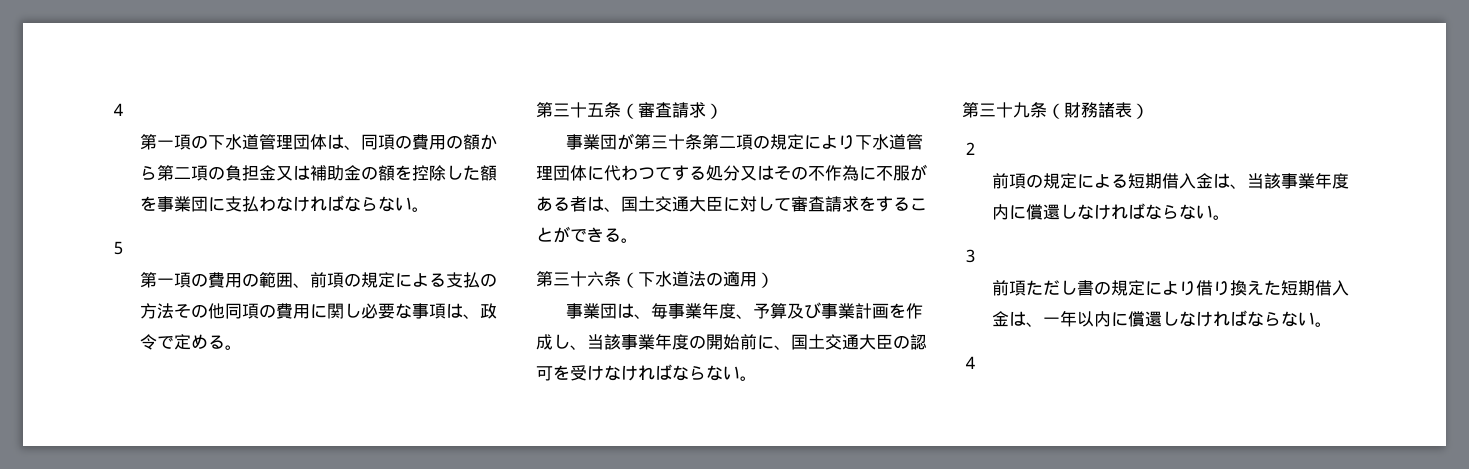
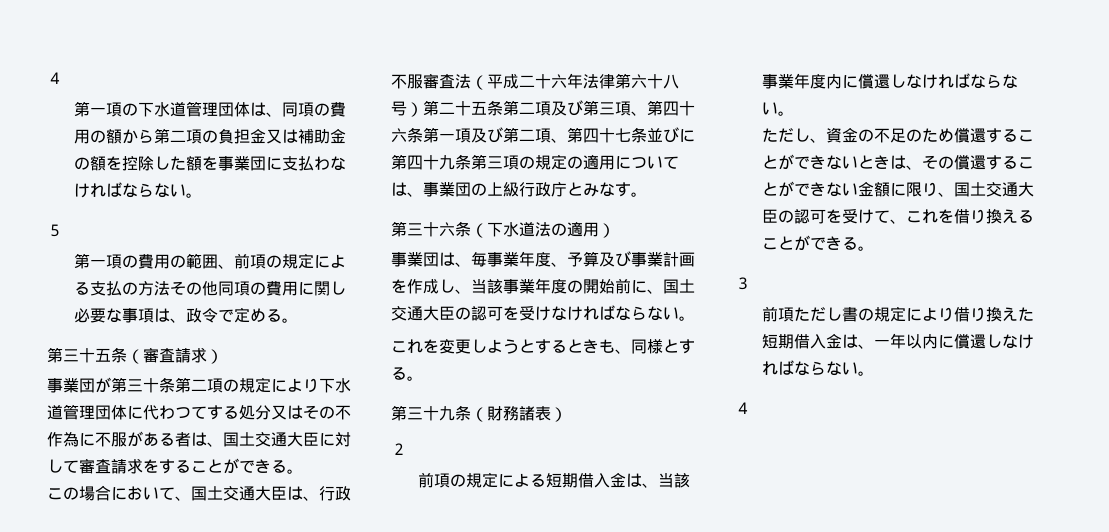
+ この場合において、国土交通大臣は、行政不服審査法（平成二十六年法律第六十八号）第二十五条第二項及び第三項、第四十六条第一項及び第二項、第四十七条並びに第四十九条第三項の規定の適用については、事業団の上級行政庁とみなす。
+ これを変更しようとするときも、同様とする。
+ ただし、資金の不足のため償還することができないときは、その償還することができない金額に限り、国土交通大臣の認可を受けて、これを借り換えることができる。

